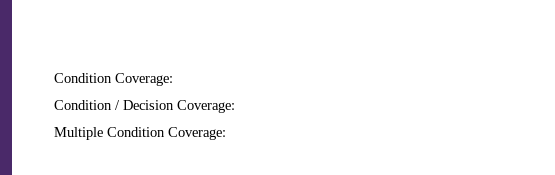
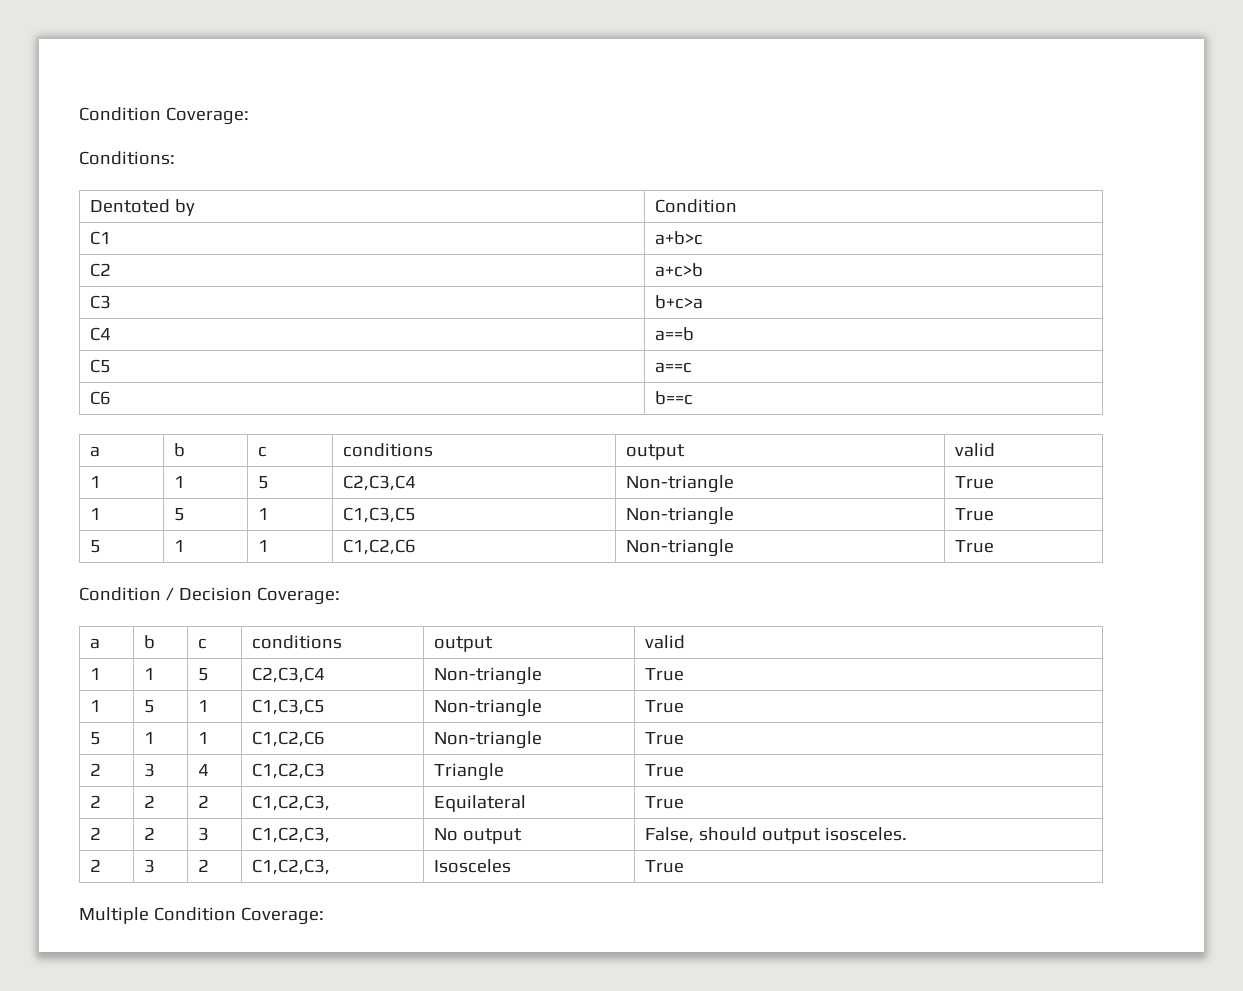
+ Conditions:
+ Dentoted by | Condition
+ C1 | a+b>c
+ C2 | a+c>b
+ C3 | b+c>a
+ C4 | a==b
+ C5 | a==c
+ C6 | b==c
+ a | b | c | conditions | output | valid
+ 1 | 1 | 5 | C2,C3,C4 | Non-triangle | True
+ 1 | 5 | 1 | C1,C3,C5 | Non-triangle | True
+ 5 | 1 | 1 | C1,C2,C6 | Non-triangle | True
  Condition / Decision Coverage:
+ a | b | c | conditions | output | valid
+ 1 | 1 | 5 | C2,C3,C4 | Non-triangle | True
+ 1 | 5 | 1 | C1,C3,C5 | Non-triangle | True
+ 5 | 1 | 1 | C1,C2,C6 | Non-triangle | True
+ 2 | 3 | 4 | C1,C2,C3 | Triangle | True
+ 2 | 2 | 2 | C1,C2,C3, | Equilateral | True
+ 2 | 2 | 3 | C1,C2,C3, | No output | False, should output isosceles.
+ 2 | 3 | 2 | C1,C2,C3, | Isosceles | True

